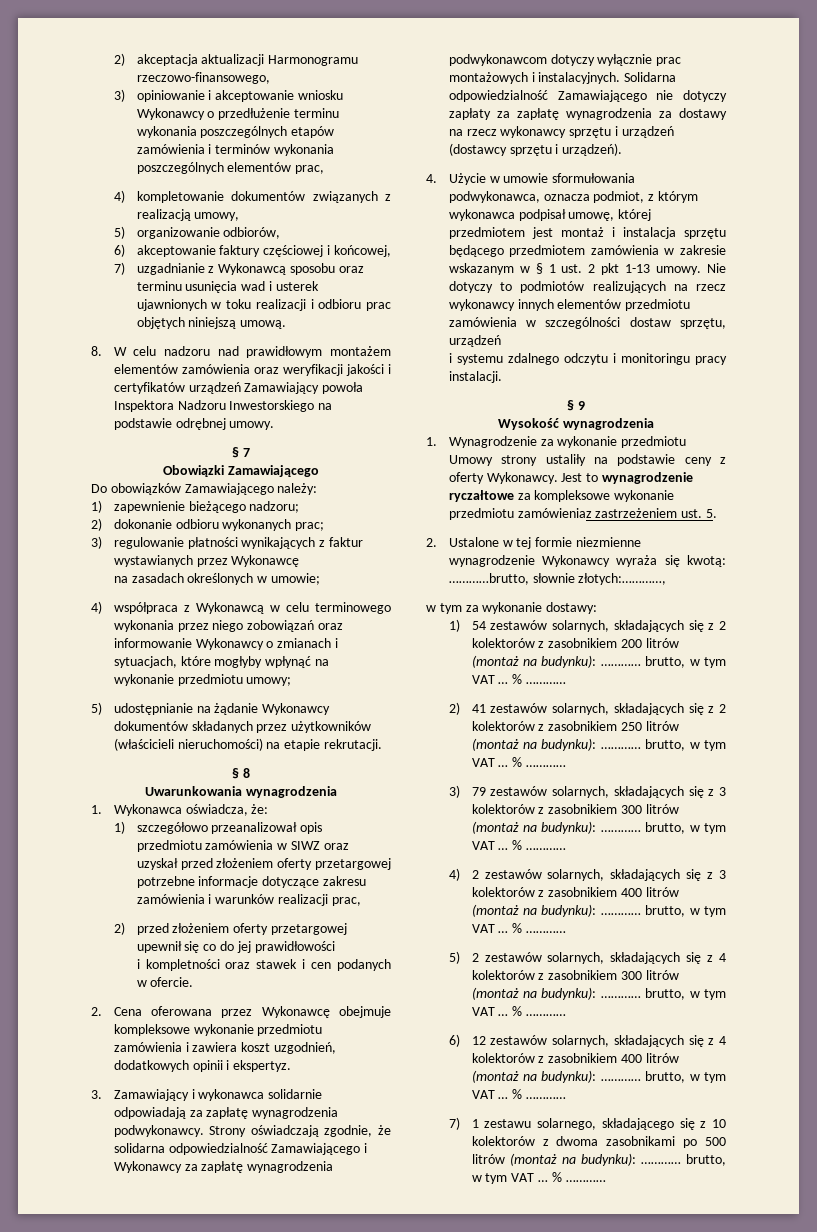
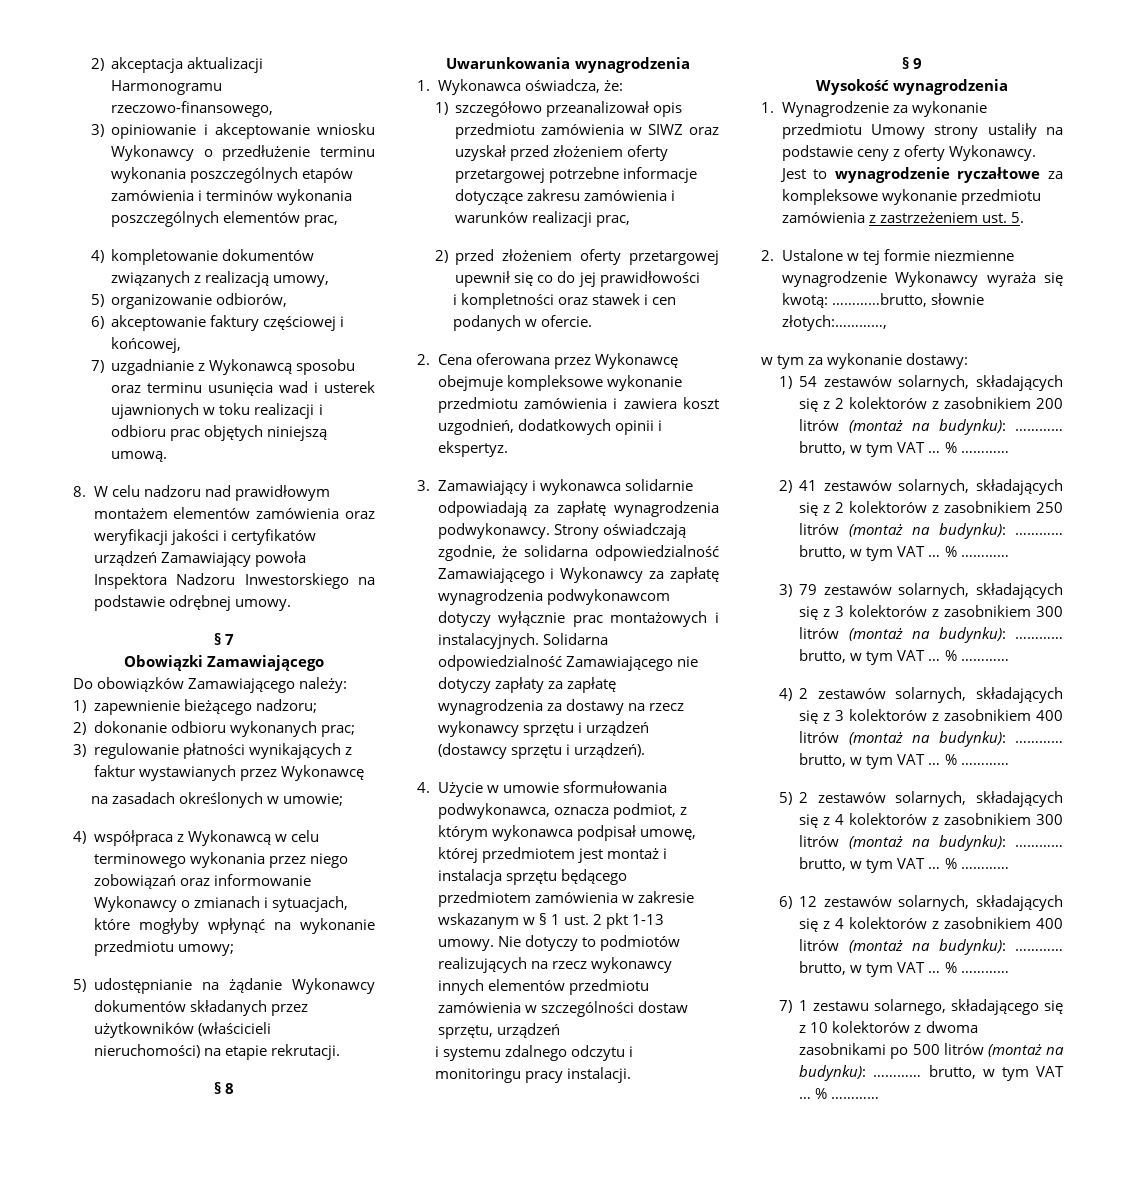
- Jest to wynagrodzenie ryczałtowe za kompleksowe wykonanie przedmiotu zamówieniaz zastrzeżeniem ust. 5.
+ Jest to wynagrodzenie ryczałtowe za kompleksowe wykonanie przedmiotu zamówienia z zastrzeżeniem ust. 5.

